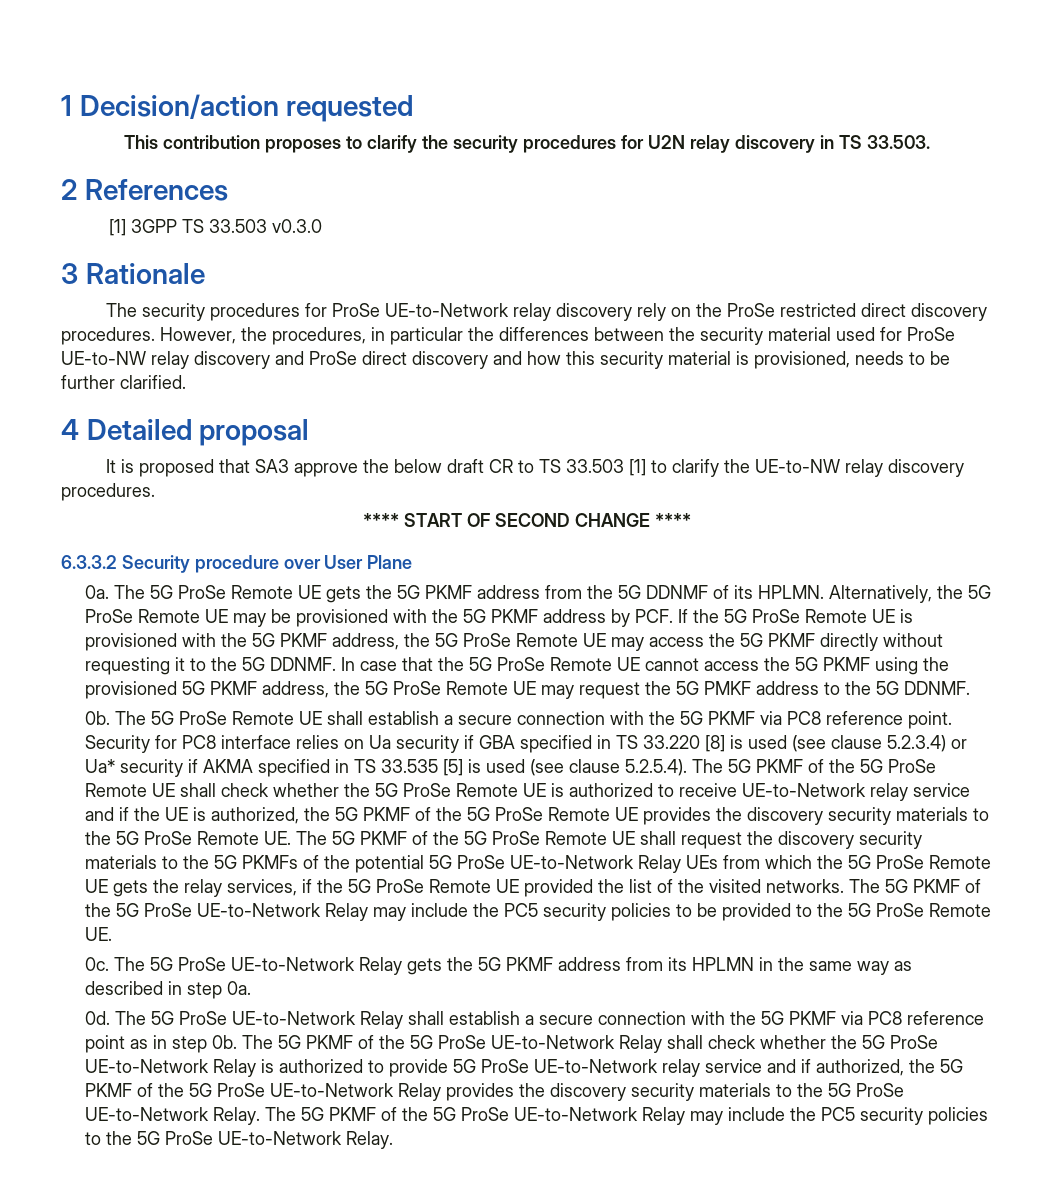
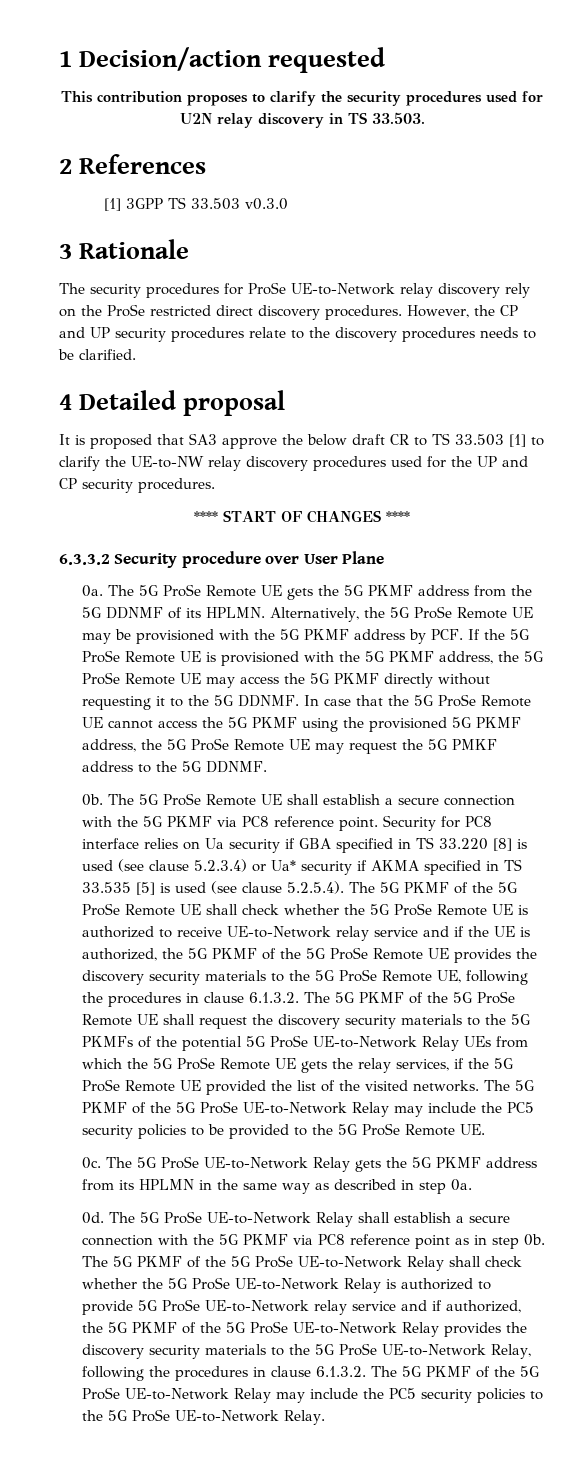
- This contribution proposes to clarify the security procedures for U2N relay discovery in TS 33.503.
+ This contribution proposes to clarify the security procedures used for U2N relay discovery in TS 33.503.
- However, the procedures, in particular the differences between the security material used for ProSe UE-to-NW relay discovery and ProSe direct discovery and how this security material is provisioned, needs to be further clarified.
+ However, the CP and UP security procedures relate to the discovery procedures needs to be clarified.
- It is proposed that SA3 approve the below draft CR to TS 33.503 [1] to clarify the UE-to-NW relay discovery procedures.
+ It is proposed that SA3 approve the below draft CR to TS 33.503 [1] to clarify the UE-to-NW relay discovery procedures used for the UP and CP security procedures.
- **** START OF SECOND CHANGE ****
+ **** START OF CHANGES ****
- Security for PC8 interface relies on Ua security if GBA specified in TS 33.220 [8] is used (see clause 5.2.3.4) or Ua* security if AKMA specified in TS 33.535 [5] is used (see clause 5.2.5.4). The 5G PKMF of the 5G ProSe Remote UE shall check whether the 5G ProSe Remote UE is authorized to receive UE-to-Network relay service and if the UE is authorized, the 5G PKMF of the 5G ProSe Remote UE provides the discovery security materials to the 5G ProSe Remote UE. The 5G PKMF of the 5G ProSe Remote UE shall request the discovery security materials to the 5G PKMFs of the potential 5G ProSe UE-to-Network Relay UEs from which the 5G ProSe Remote UE gets the relay services, if the 5G ProSe Remote UE provided the list of the visited networks.
+ Security for PC8 interface relies on Ua security if GBA specified in TS 33.220 [8] is used (see clause 5.2.3.4) or Ua* security if AKMA specified in TS 33.535 [5] is used (see clause 5.2.5.4). The 5G PKMF of the 5G ProSe Remote UE shall check whether the 5G ProSe Remote UE is authorized to receive UE-to-Network relay service and if the UE is authorized, the 5G PKMF of the 5G ProSe Remote UE provides the discovery security materials to the 5G ProSe Remote UE, following the procedures in clause 6.1.3.2. The 5G PKMF of the 5G ProSe Remote UE shall request the discovery security materials to the 5G PKMFs of the potential 5G ProSe UE-to-Network Relay UEs from which the 5G ProSe Remote UE gets the relay services, if the 5G ProSe Remote UE provided the list of the visited networks.
- The 5G PKMF of the 5G ProSe UE-to-Network Relay shall check whether the 5G ProSe UE-to-Network Relay is authorized to provide 5G ProSe UE-to-Network relay service and if authorized, the 5G PKMF of the 5G ProSe UE-to-Network Relay provides the discovery security materials to the 5G ProSe UE-to-Network Relay. The 5G PKMF of the 5G ProSe UE-to-Network Relay may include the PC5 security policies to the 5G ProSe UE-to-Network Relay.
+ The 5G PKMF of the 5G ProSe UE-to-Network Relay shall check whether the 5G ProSe UE-to-Network Relay is authorized to provide 5G ProSe UE-to-Network relay service and if authorized, the 5G PKMF of the 5G ProSe UE-to-Network Relay provides the discovery security materials to the 5G ProSe UE-to-Network Relay, following the procedures in clause 6.1.3.2. The 5G PKMF of the 5G ProSe UE-to-Network Relay may include the PC5 security policies to the 5G ProSe UE-to-Network Relay.

